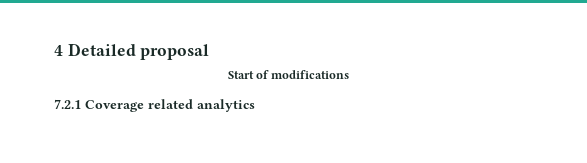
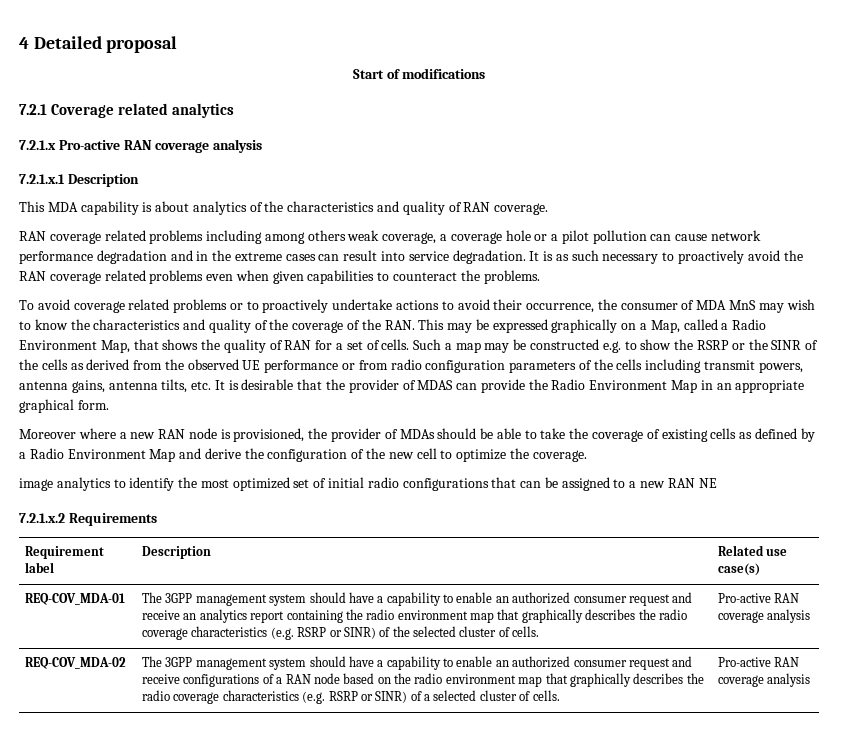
+ 7.2.1.x Pro-active RAN coverage analysis
+ 7.2.1.x.1 Description
+ This MDA capability is about analytics of the characteristics and quality of RAN coverage.
+ RAN coverage related problems including among others weak coverage, a coverage hole or a pilot pollution can cause network performance degradation and in the extreme cases can result into service degradation. It is as such necessary to proactively avoid the RAN coverage related problems even when given capabilities to counteract the problems.
+ To avoid coverage related problems or to proactively undertake actions to avoid their occurrence, the consumer of MDA MnS may wish to know the characteristics and quality of the coverage of the RAN. This may be expressed graphically on a Map, called a Radio Environment Map, that shows the quality of RAN for a set of cells. Such a map may be constructed e.g. to show the RSRP or the SINR of the cells as derived from the observed UE performance or from radio configuration parameters of the cells including transmit powers, antenna gains, antenna tilts, etc. It is desirable that the provider of MDAS can provide the Radio Environment Map in an appropriate graphical form.
+ Moreover where a new RAN node is provisioned, the provider of MDAs should be able to take the coverage of existing cells as defined by a Radio Environment Map and derive the configuration of the new cell to optimize the coverage.
+ image analytics to identify the most optimized set of initial radio configurations that can be assigned to a new RAN NE
+ 7.2.1.x.2 Requirements
+ Requirement label | Description | Related use case(s)
+ REQ-COV_MDA-01 | The 3GPP management system should have a capability to enable an authorized consumer request and receive an analytics report containing the radio environment map that graphically describes the radio coverage characteristics (e.g. RSRP or SINR) of the selected cluster of cells. | Pro-active RAN coverage analysis
+ REQ-COV_MDA-02 | The 3GPP management system should have a capability to enable an authorized consumer request and receive configurations of a RAN node based on the radio environment map that graphically describes the radio coverage characteristics (e.g. RSRP or SINR) of a selected cluster of cells. | Pro-active RAN coverage analysis

